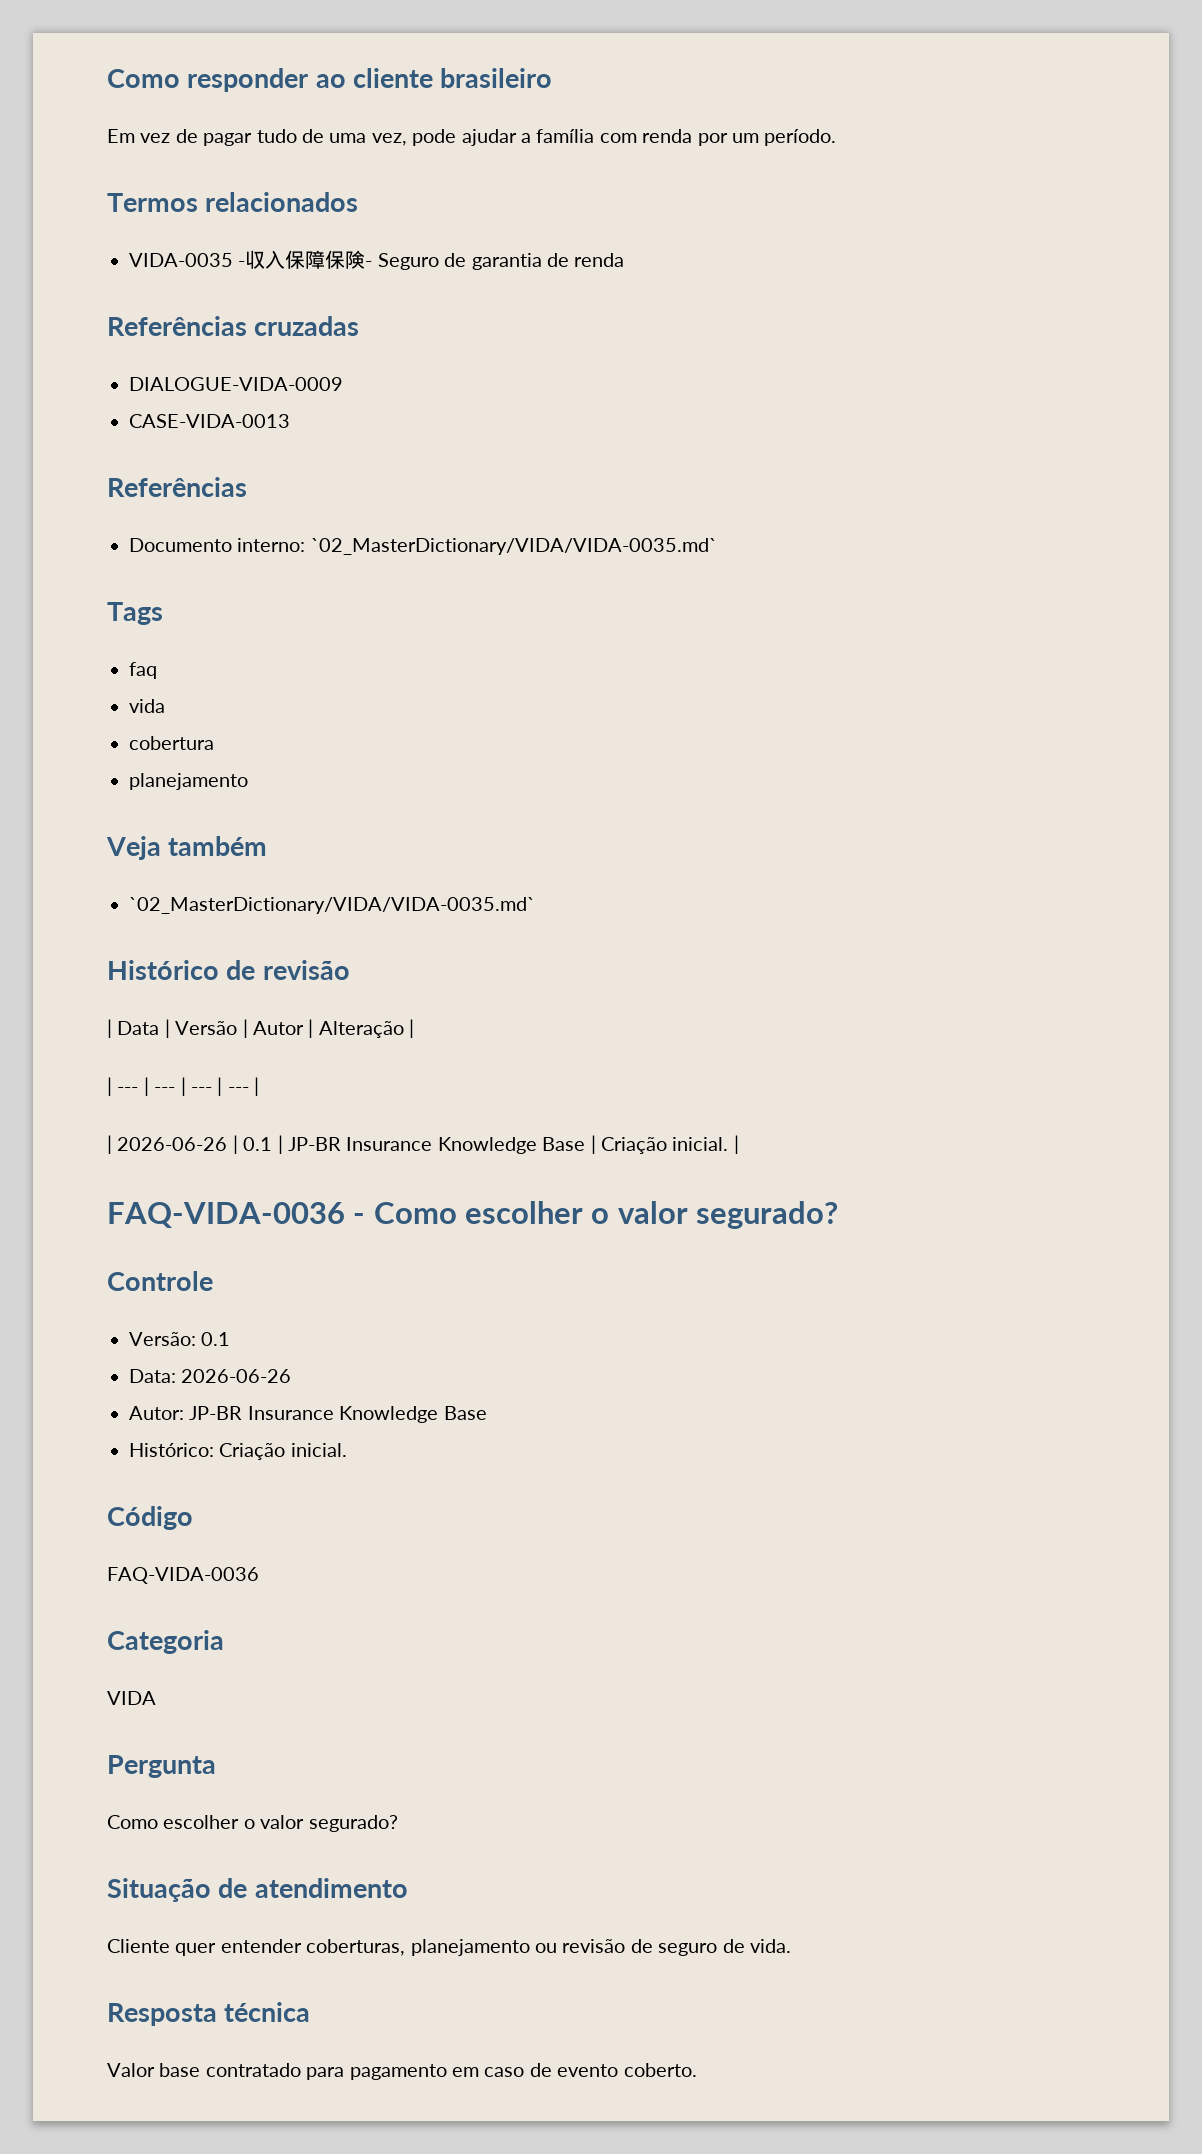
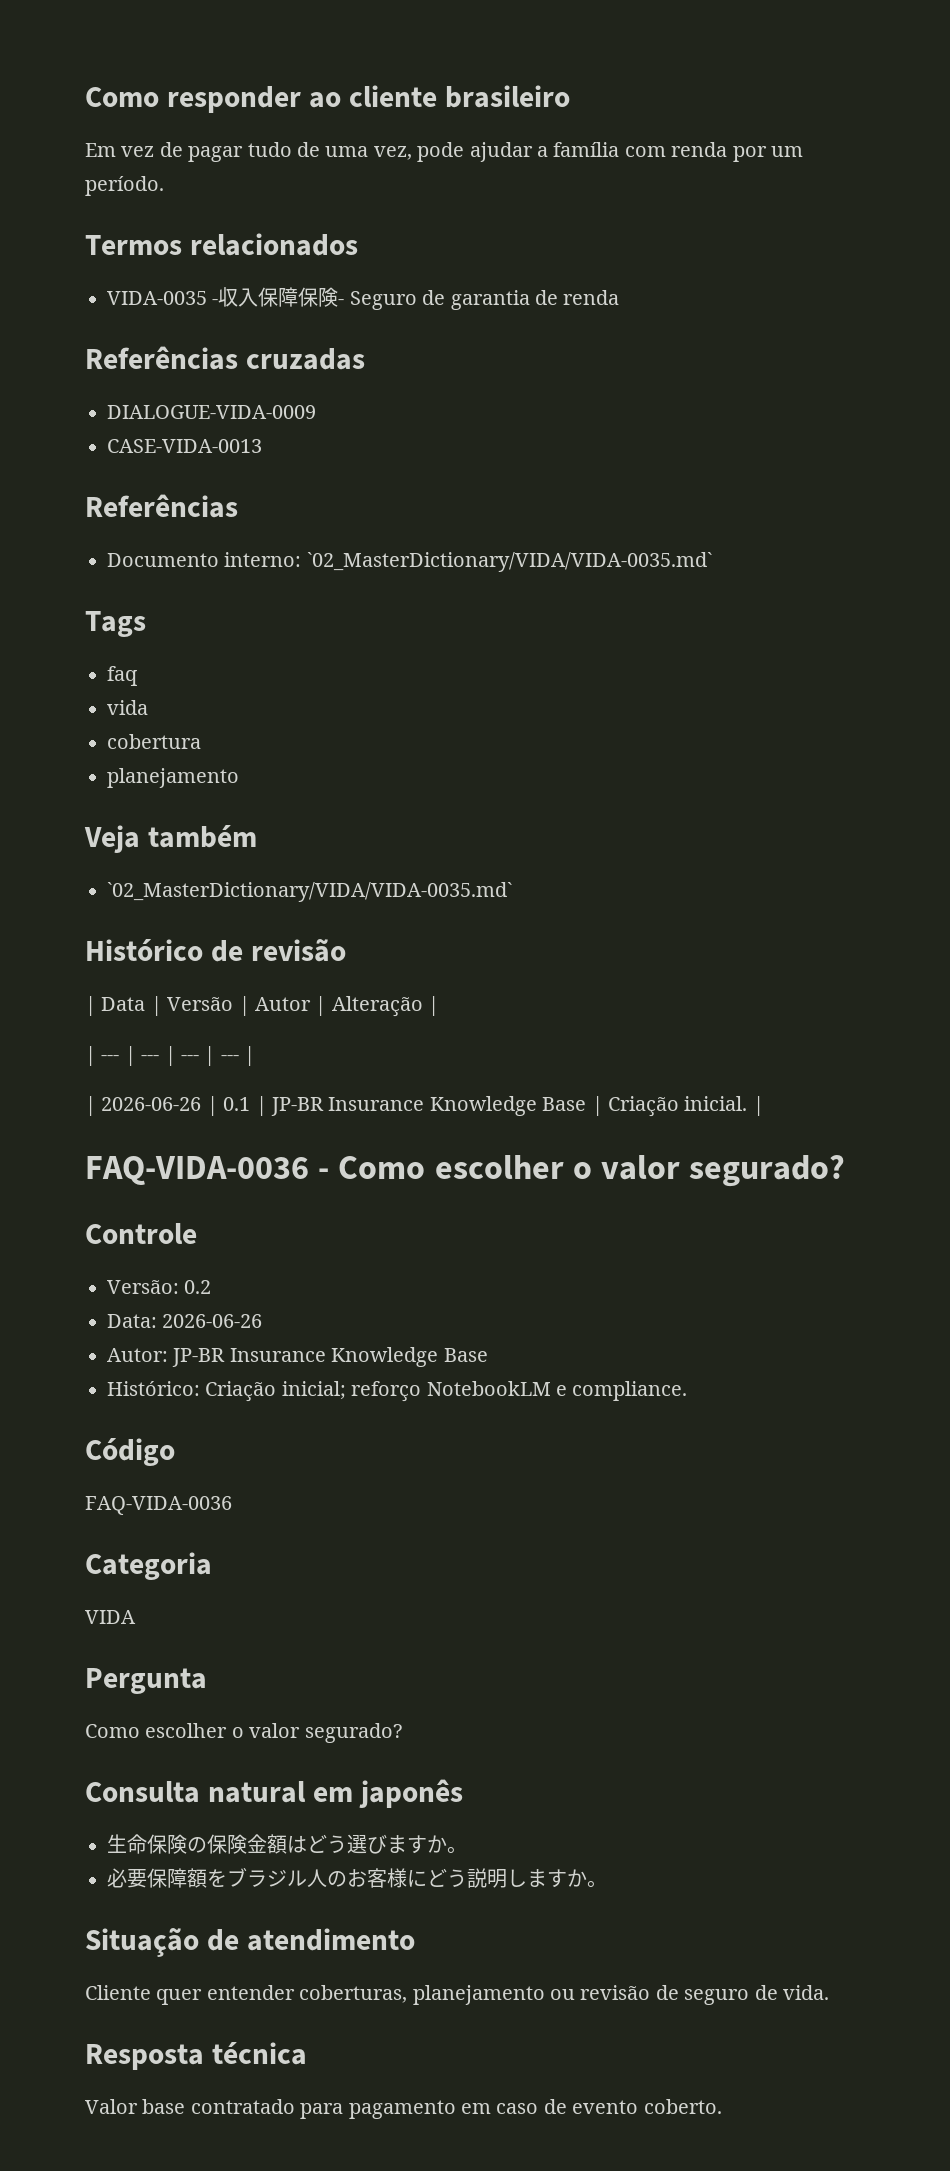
- Versão: 0.1
+ Versão: 0.2
- Histórico: Criação inicial.
+ Histórico: Criação inicial; reforço NotebookLM e compliance.
+ Consulta natural em japonês
+ 生命保険の保険金額はどう選びますか。
+ 必要保障額をブラジル人のお客様にどう説明しますか。

